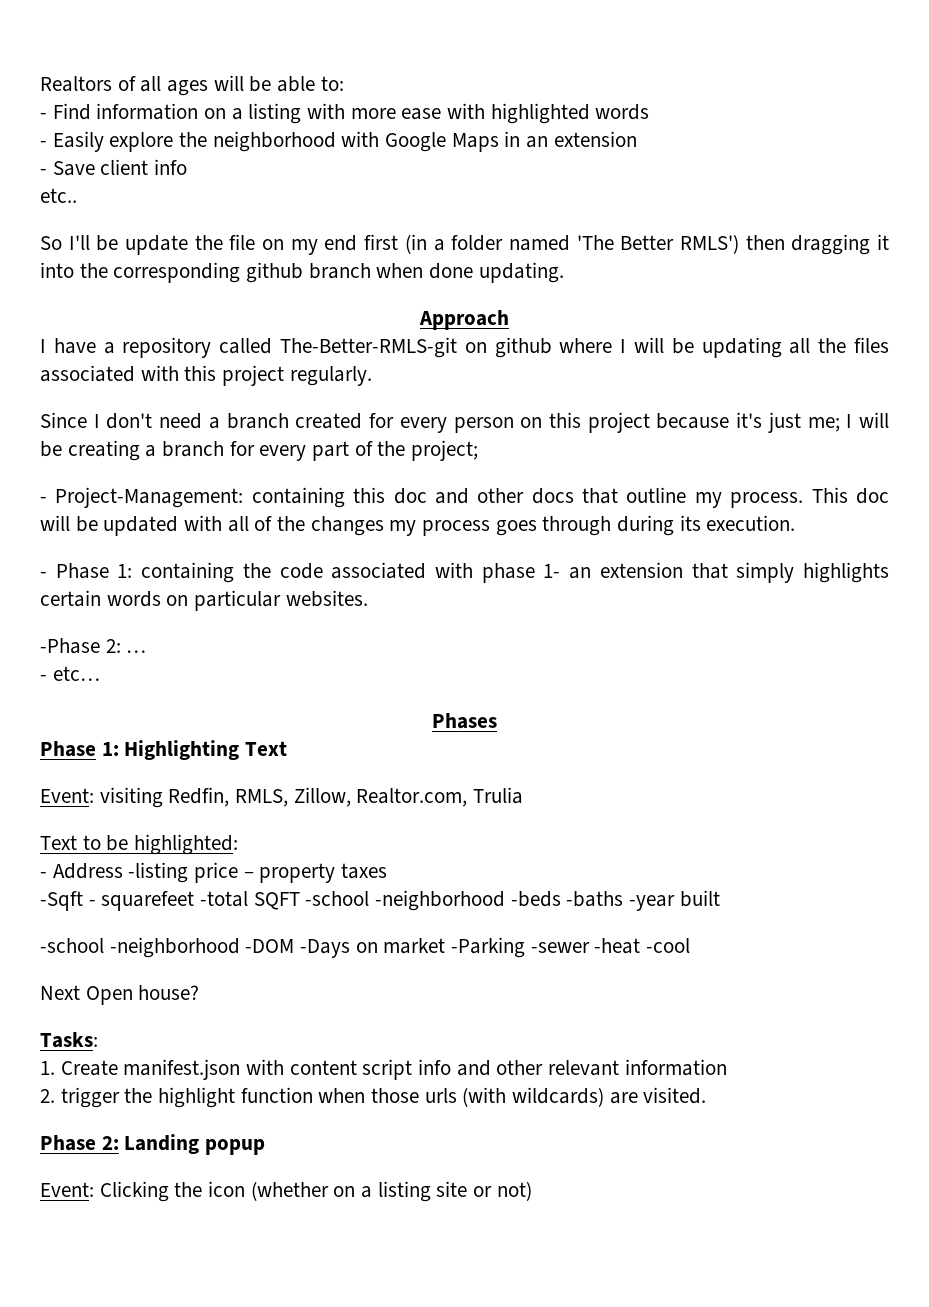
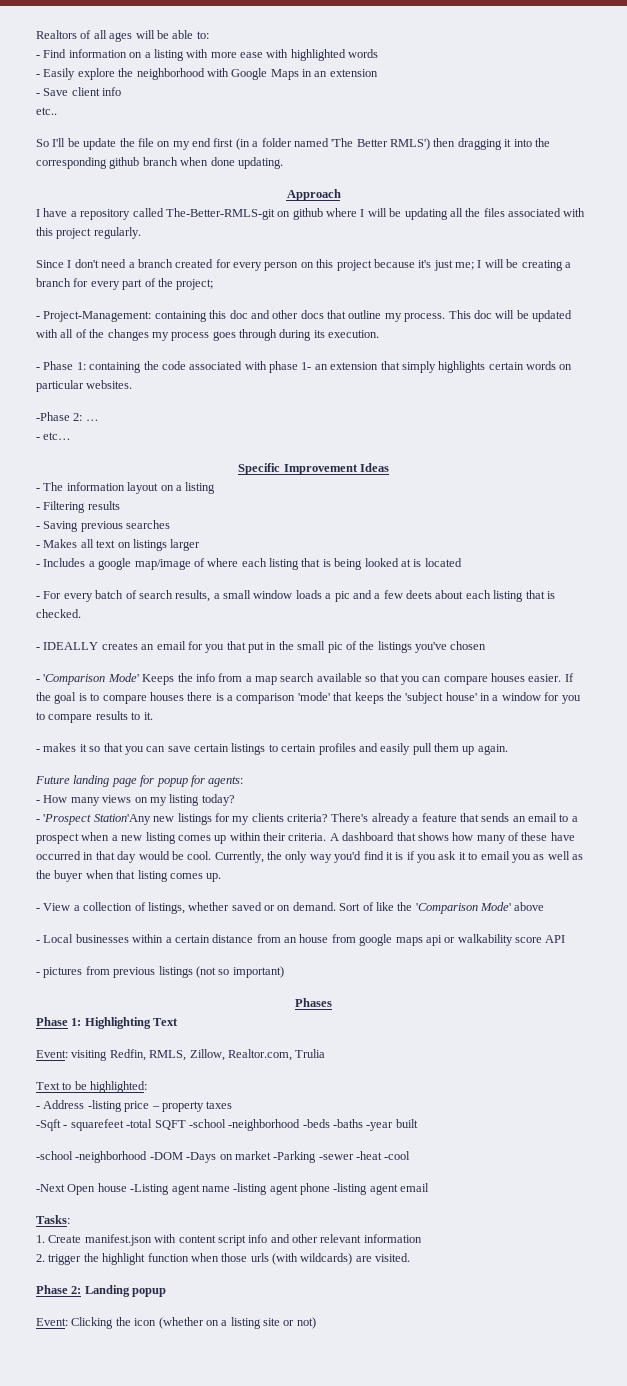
+ Specific Improvement Ideas
+ - The information layout on a listing
+ - Filtering results
+ - Saving previous searches
+ - Makes all text on listings larger
+ - Includes a google map/image of where each listing that is being looked at is located
+ - For every batch of search results, a small window loads a pic and a few deets about each listing that is checked.
+ - IDEALLY creates an email for you that put in the small pic of the listings you've chosen
+ - 'Comparison Mode' Keeps the info from a map search available so that you can compare houses easier. If the goal is to compare houses there is a comparison 'mode' that keeps the 'subject house' in a window for you to compare results to it.
+ - makes it so that you can save certain listings to certain profiles and easily pull them up again.
+ Future landing page for popup for agents:
+ - How many views on my listing today?
+ - 'Prospect Station'Any new listings for my clients criteria? There's already a feature that sends an email to a prospect when a new listing comes up within their criteria. A dashboard that shows how many of these have occurred in that day would be cool. Currently, the only way you'd find it is if you ask it to email you as well as the buyer when that listing comes up.
+ - View a collection of listings, whether saved or on demand. Sort of like the 'Comparison Mode' above
+ - Local businesses within a certain distance from an house from google maps api or walkability score API
+ - pictures from previous listings (not so important)
- Next Open house?
+ -Next Open house -Listing agent name -listing agent phone -listing agent email

